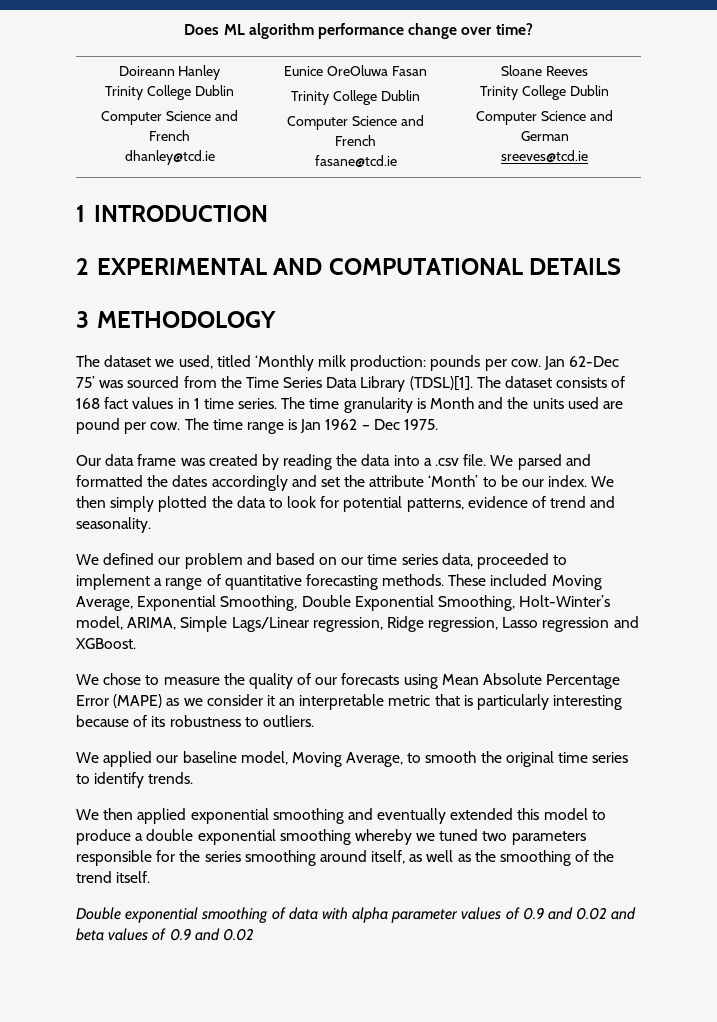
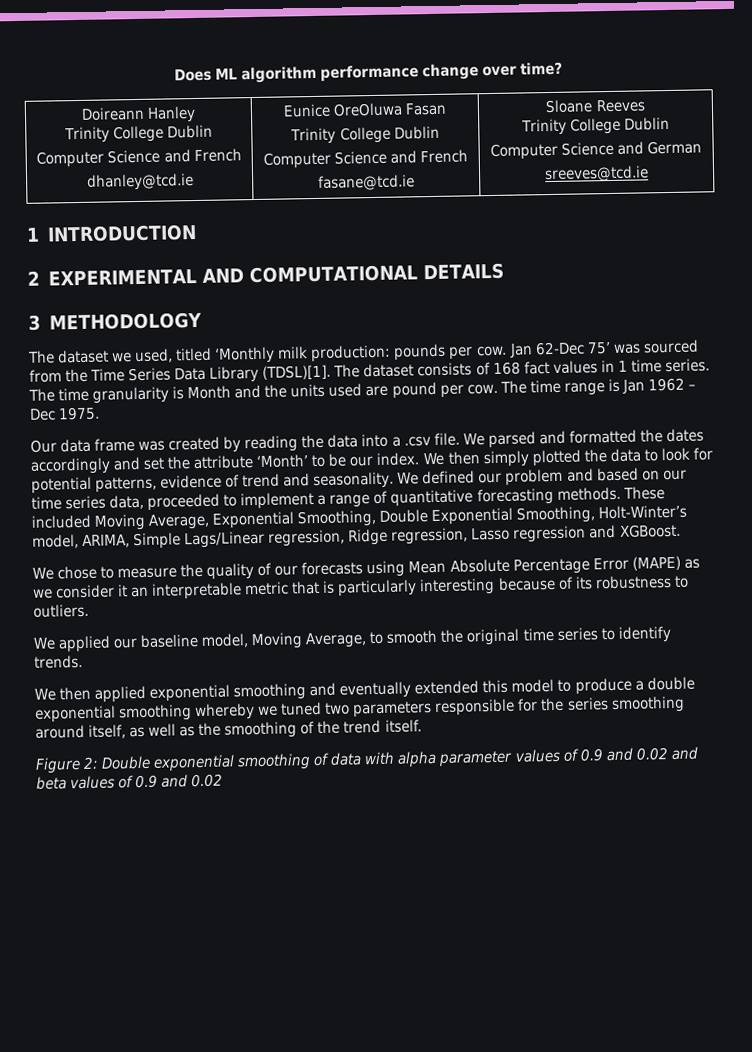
- We then simply plotted the data to look for potential patterns, evidence of trend and seasonality.
- We defined our problem and based on our time series data, proceeded to implement a range of quantitative forecasting methods.
+ We then simply plotted the data to look for potential patterns, evidence of trend and seasonality. We defined our problem and based on our time series data, proceeded to implement a range of quantitative forecasting methods.
- Double exponential smoothing of data with alpha parameter values of 0.9 and 0.02 and beta values of 0.9 and 0.02
+ Figure 2: Double exponential smoothing of data with alpha parameter values of 0.9 and 0.02 and beta values of 0.9 and 0.02

